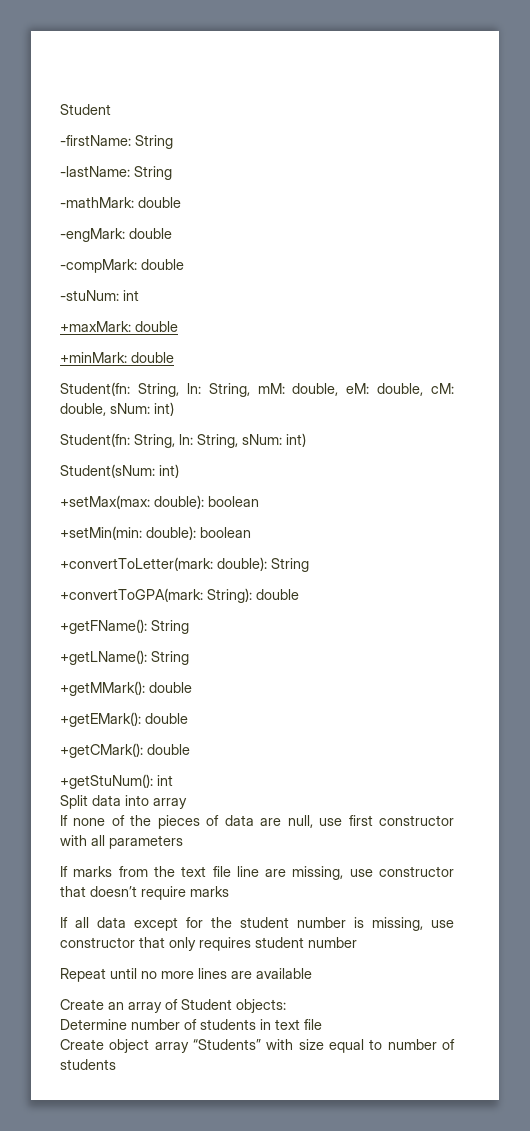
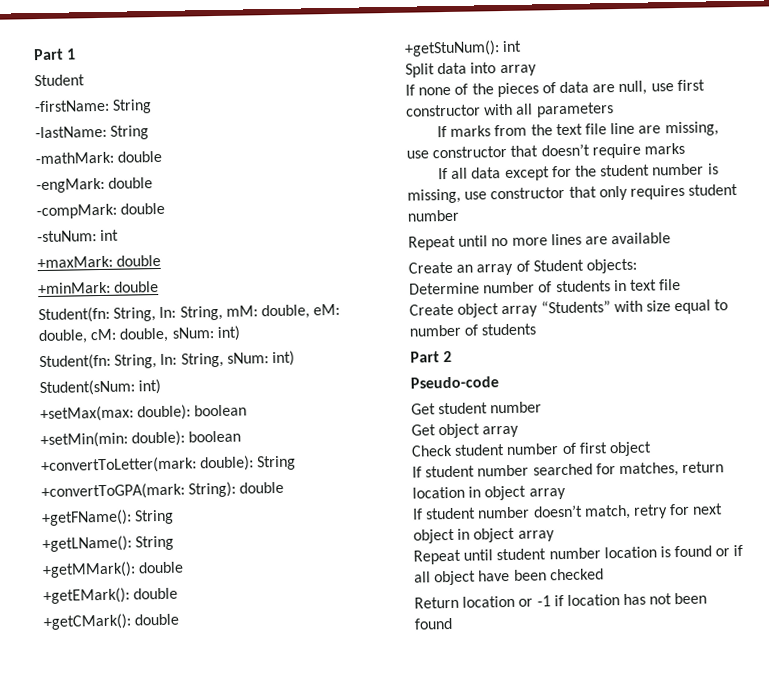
+ Part 1
+ Part 2
+ Pseudo-code
+ Get student number
+ Get object array
+ Check student number of first object
+ If student number searched for matches, return location in object array
+ If student number doesn’t match, retry for next object in object array
+ Repeat until student number location is found or if all object have been checked
+ Return location or -1 if location has not been found

